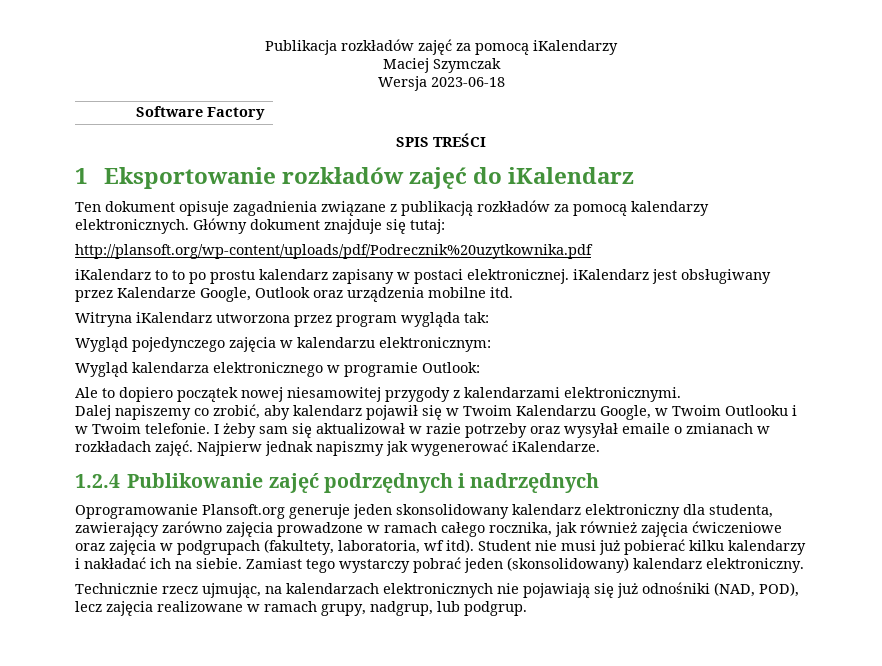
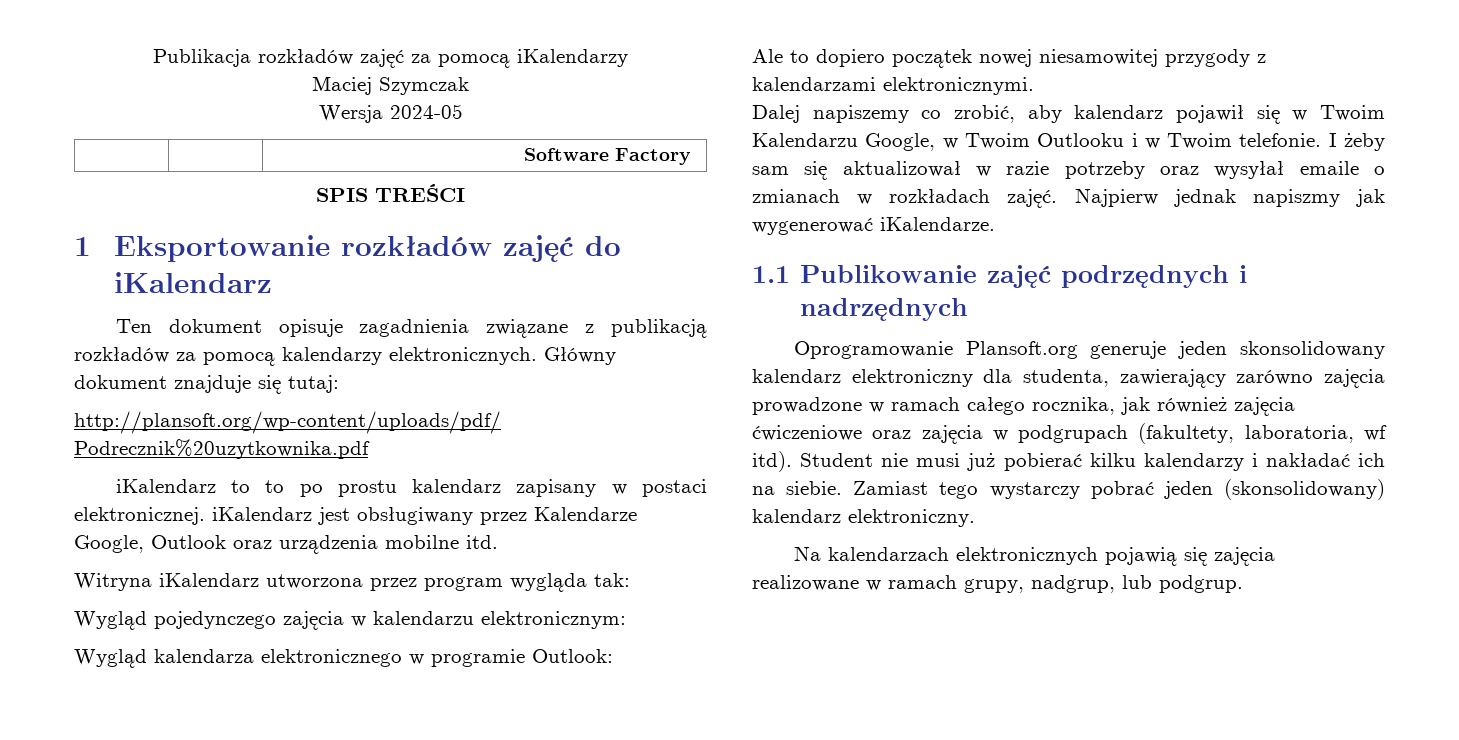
- Wersja 2023-06-18
+ Wersja 2024-05
- 1.2.4 Publikowanie zajęć podrzędnych i nadrzędnych
+ 1.1 Publikowanie zajęć podrzędnych i nadrzędnych
- Technicznie rzecz ujmując, na kalendarzach elektronicznych nie pojawiają się już odnośniki (NAD, POD), lecz zajęcia realizowane w ramach grupy, nadgrup, lub podgrup.
+ Na kalendarzach elektronicznych pojawią się zajęcia realizowane w ramach grupy, nadgrup, lub podgrup.

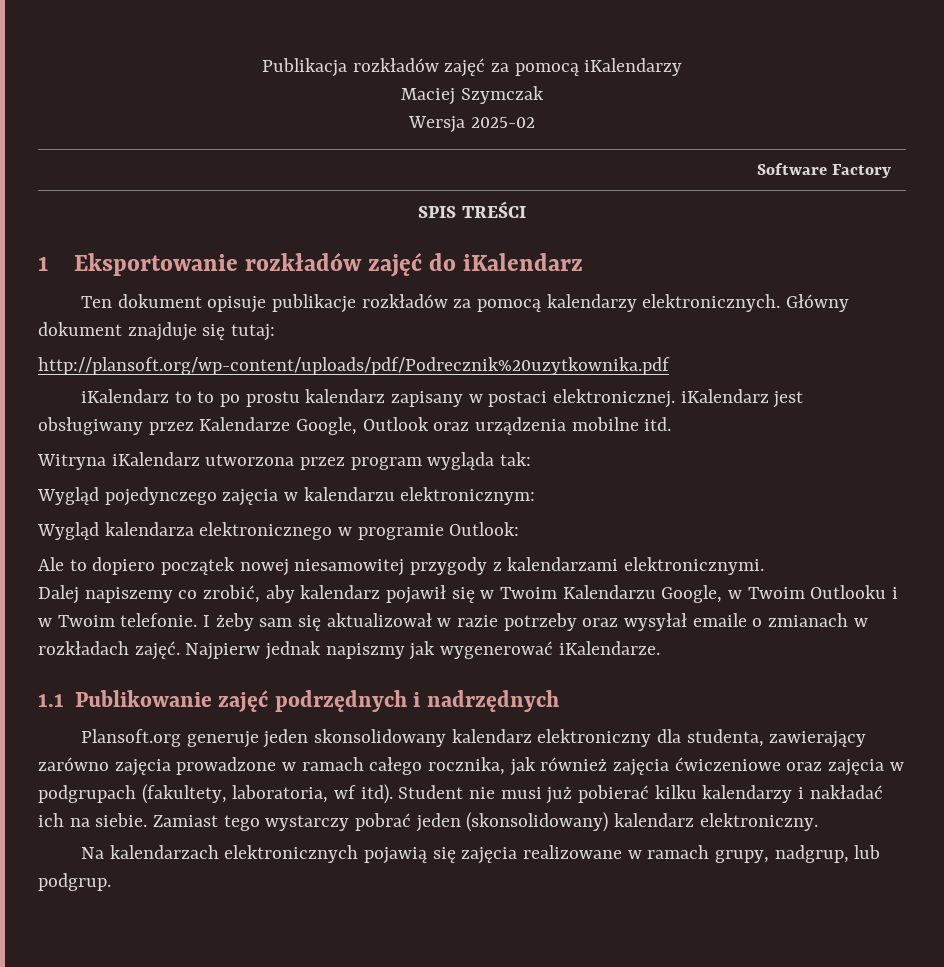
- Wersja 2024-05
+ Wersja 2025-02
- Ten dokument opisuje zagadnienia związane z publikacją rozkładów za pomocą kalendarzy elektronicznych.
+ Ten dokument opisuje publikacje rozkładów za pomocą kalendarzy elektronicznych.
- Oprogramowanie Plansoft.org generuje jeden skonsolidowany kalendarz elektroniczny dla studenta, zawierający zarówno zajęcia prowadzone w ramach całego rocznika, jak również zajęcia ćwiczeniowe oraz zajęcia w podgrupach (fakultety, laboratoria, wf itd).
+ Plansoft.org generuje jeden skonsolidowany kalendarz elektroniczny dla studenta, zawierający zarówno zajęcia prowadzone w ramach całego rocznika, jak również zajęcia ćwiczeniowe oraz zajęcia w podgrupach (fakultety, laboratoria, wf itd).

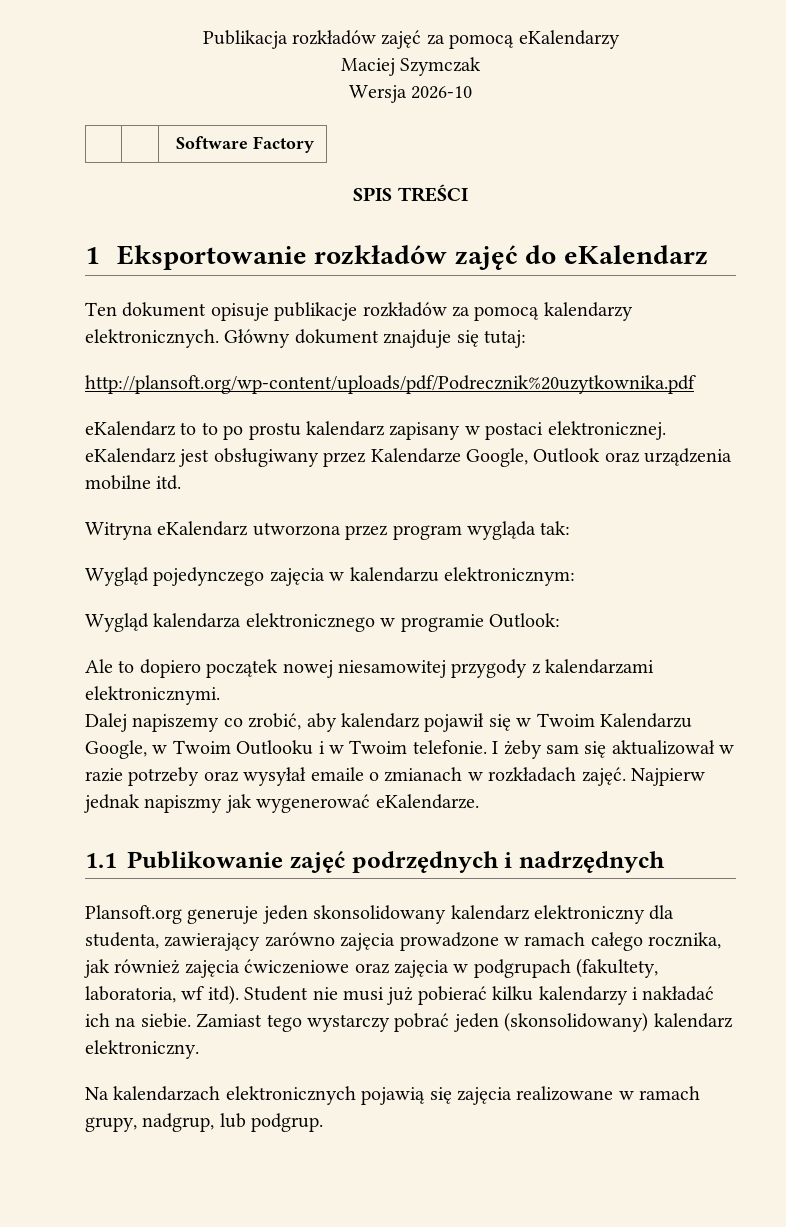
- Publikacja rozkładów zajęć za pomocą iKalendarzy
+ Publikacja rozkładów zajęć za pomocą eKalendarzy
- Wersja 2025-02
+ Wersja 2026-10
- 1 Eksportowanie rozkładów zajęć do iKalendarz
+ 1 Eksportowanie rozkładów zajęć do eKalendarz
- iKalendarz to to po prostu kalendarz zapisany w postaci elektronicznej. iKalendarz jest obsługiwany przez Kalendarze Google, Outlook oraz urządzenia mobilne itd.
+ eKalendarz to to po prostu kalendarz zapisany w postaci elektronicznej. eKalendarz jest obsługiwany przez Kalendarze Google, Outlook oraz urządzenia mobilne itd.
- Witryna iKalendarz utworzona przez program wygląda tak:
+ Witryna eKalendarz utworzona przez program wygląda tak:
- Najpierw jednak napiszmy jak wygenerować iKalendarze.
+ Najpierw jednak napiszmy jak wygenerować eKalendarze.

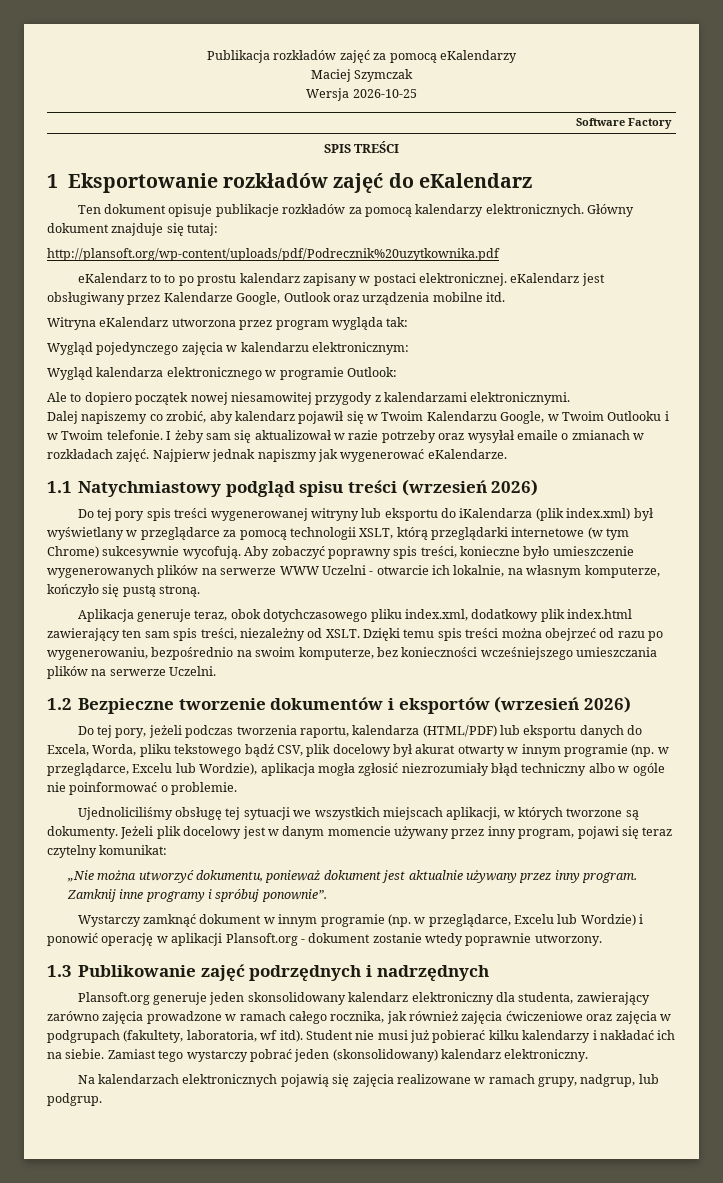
- Wersja 2026-10
+ Wersja 2026-10-25
- 1.1 Publikowanie zajęć podrzędnych i nadrzędnych
+ 1.1 Natychmiastowy podgląd spisu treści (wrzesień 2026)
+ Do tej pory spis treści wygenerowanej witryny lub eksportu do iKalendarza (plik index.xml) był wyświetlany w przeglądarce za pomocą technologii XSLT, którą przeglądarki internetowe (w tym Chrome) sukcesywnie wycofują. Aby zobaczyć poprawny spis treści, konieczne było umieszczenie wygenerowanych plików na serwerze WWW Uczelni - otwarcie ich lokalnie, na własnym komputerze, kończyło się pustą stroną.
+ Aplikacja generuje teraz, obok dotychczasowego pliku index.xml, dodatkowy plik index.html zawierający ten sam spis treści, niezależny od XSLT. Dzięki temu spis treści można obejrzeć od razu po wygenerowaniu, bezpośrednio na swoim komputerze, bez konieczności wcześniejszego umieszczania plików na serwerze Uczelni.
+ 1.2 Bezpieczne tworzenie dokumentów i eksportów (wrzesień 2026)
+ Do tej pory, jeżeli podczas tworzenia raportu, kalendarza (HTML/PDF) lub eksportu danych do Excela, Worda, pliku tekstowego bądź CSV, plik docelowy był akurat otwarty w innym programie (np. w przeglądarce, Excelu lub Wordzie), aplikacja mogła zgłosić niezrozumiały błąd techniczny albo w ogóle nie poinformować o problemie.
+ Ujednoliciliśmy obsługę tej sytuacji we wszystkich miejscach aplikacji, w których tworzone są dokumenty. Jeżeli plik docelowy jest w danym momencie używany przez inny program, pojawi się teraz czytelny komunikat:
+ „Nie można utworzyć dokumentu, ponieważ dokument jest aktualnie używany przez inny program. Zamknij inne programy i spróbuj ponownie”.
+ Wystarczy zamknąć dokument w innym programie (np. w przeglądarce, Excelu lub Wordzie) i ponowić operację w aplikacji Plansoft.org - dokument zostanie wtedy poprawnie utworzony.
+ 1.3 Publikowanie zajęć podrzędnych i nadrzędnych

